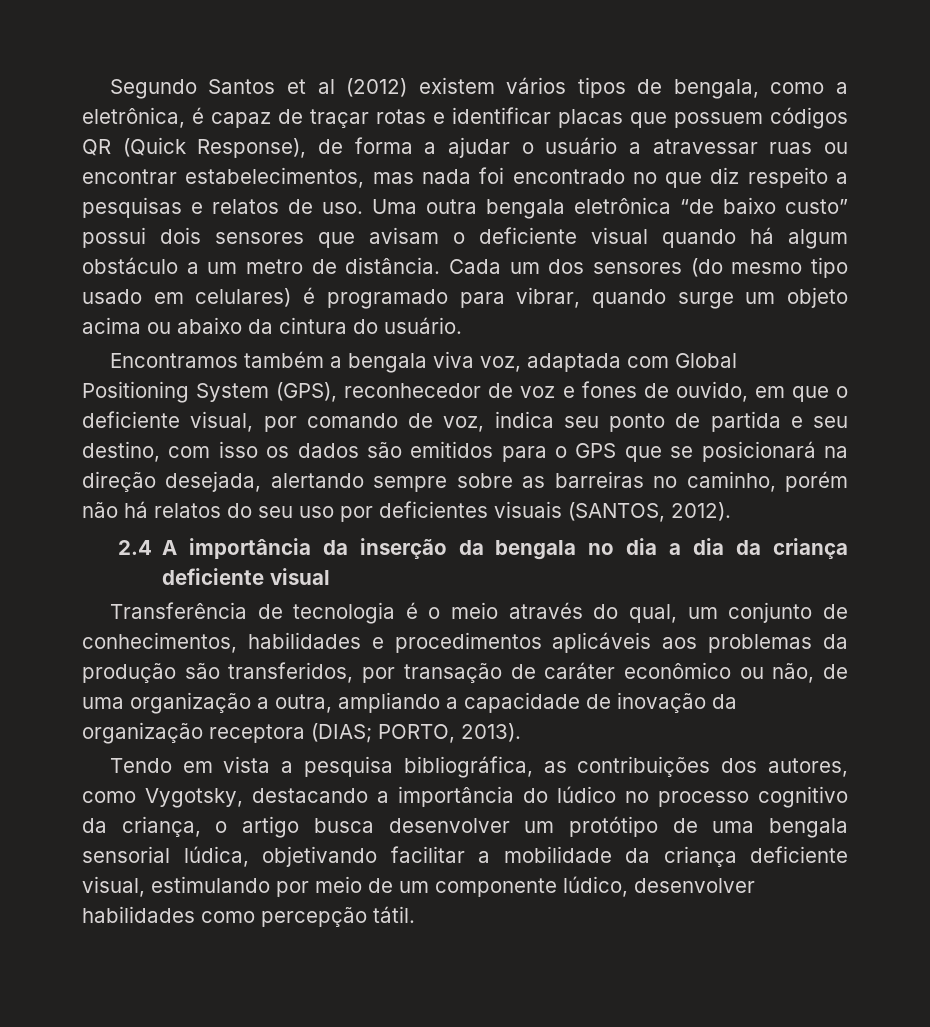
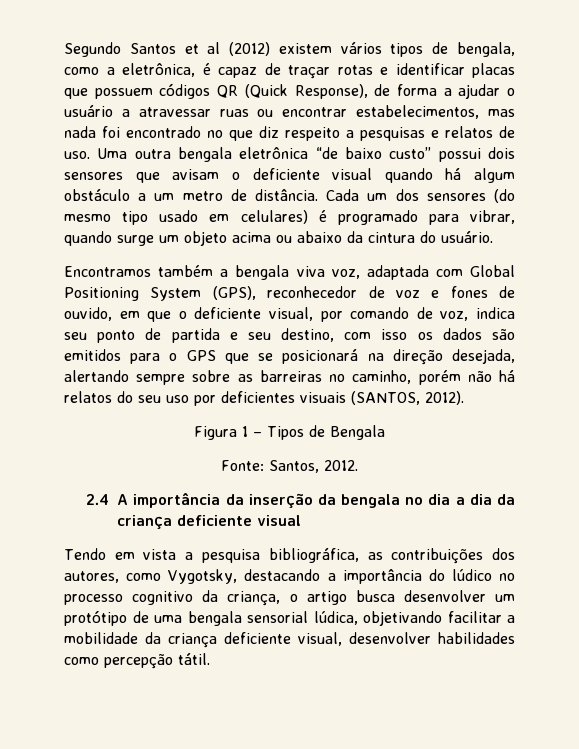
+ Figura 1 – Tipos de Bengala
+ Fonte: Santos, 2012.
- Transferência de tecnologia é o meio através do qual, um conjunto de conhecimentos, habilidades e procedimentos aplicáveis aos problemas da produção são transferidos, por transação de caráter econômico ou não, de uma organização a outra, ampliando a capacidade de inovação da organização receptora (DIAS; PORTO, 2013).
- Tendo em vista a pesquisa bibliográfica, as contribuições dos autores, como Vygotsky, destacando a importância do lúdico no processo cognitivo da criança, o artigo busca desenvolver um protótipo de uma bengala sensorial lúdica, objetivando facilitar a mobilidade da criança deficiente visual, estimulando por meio de um componente lúdico, desenvolver habilidades como percepção tátil.
+ Tendo em vista a pesquisa bibliográfica, as contribuições dos autores, como Vygotsky, destacando a importância do lúdico no processo cognitivo da criança, o artigo busca desenvolver um protótipo de uma bengala sensorial lúdica, objetivando facilitar a mobilidade da criança deficiente visual, desenvolver habilidades como percepção tátil.

